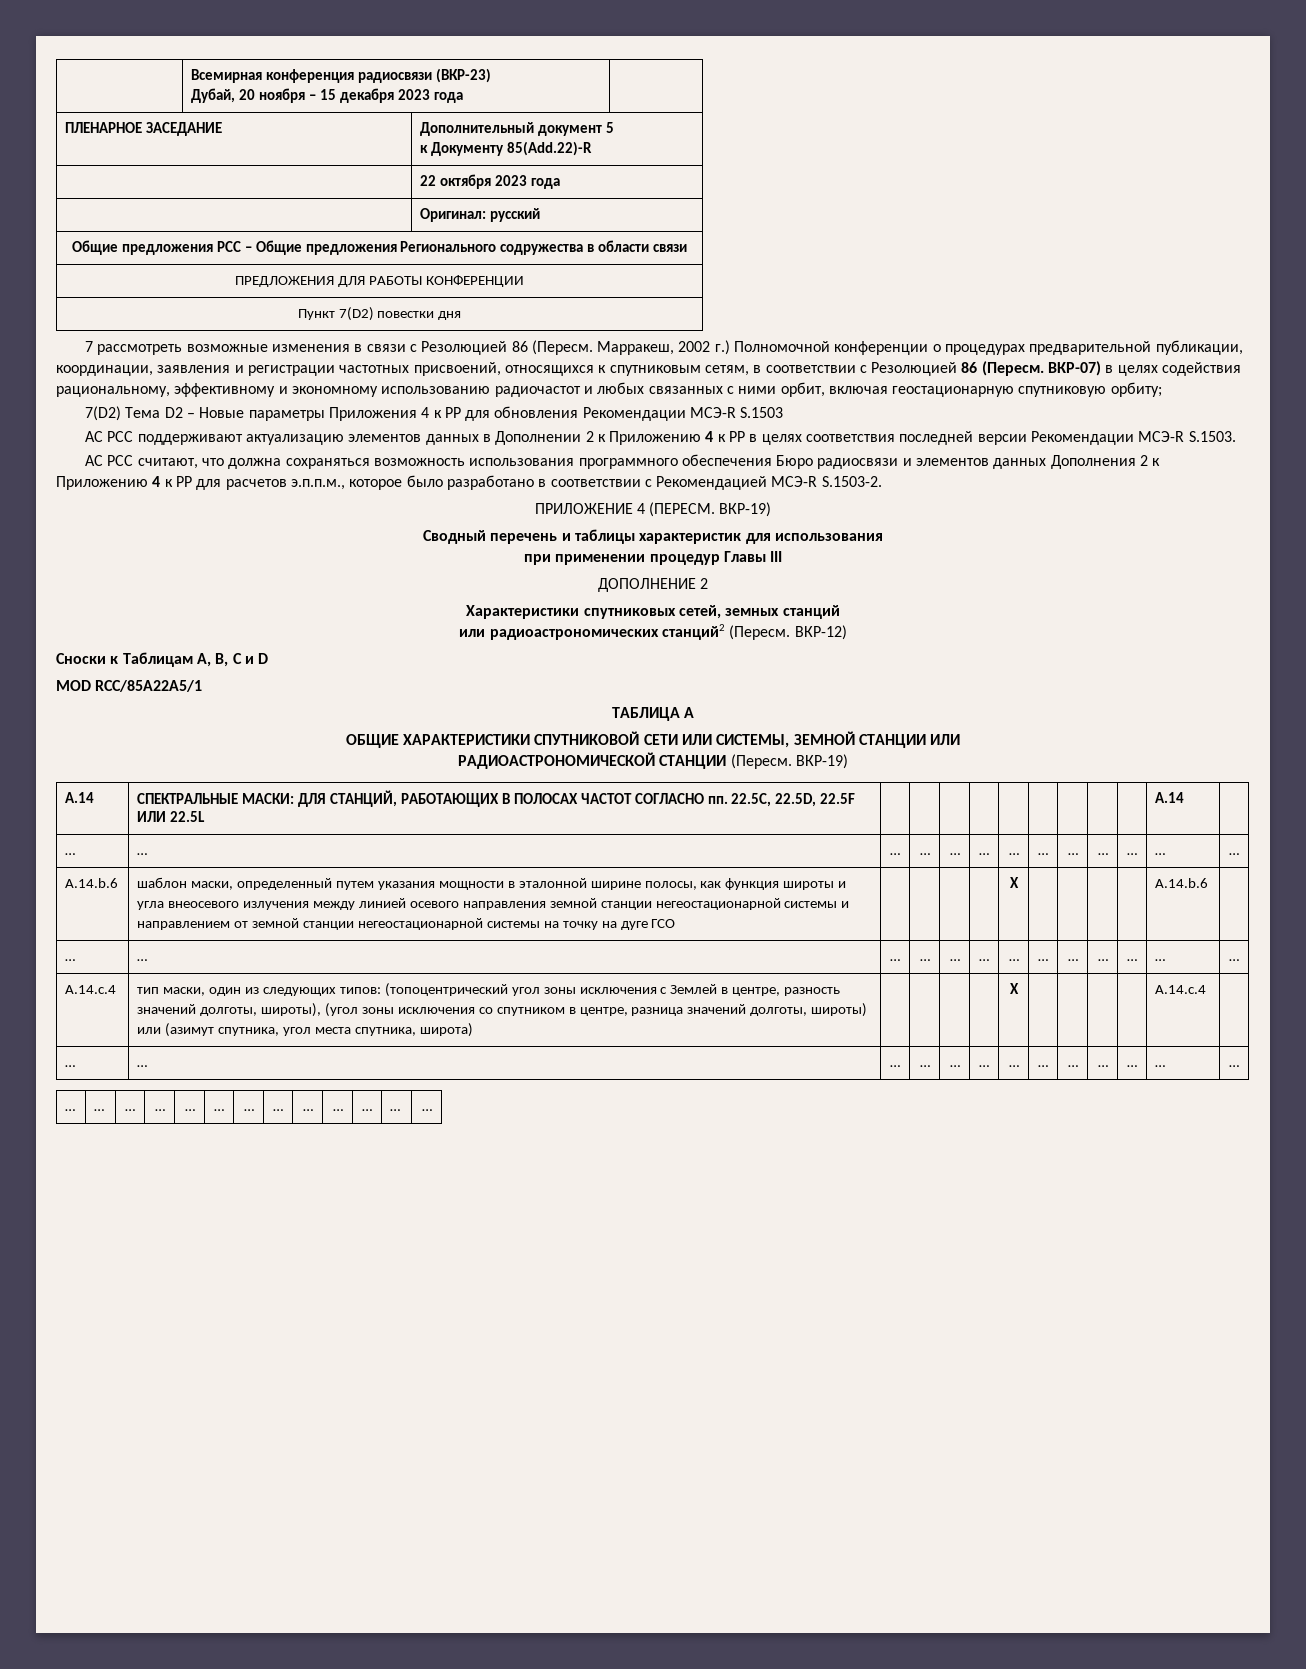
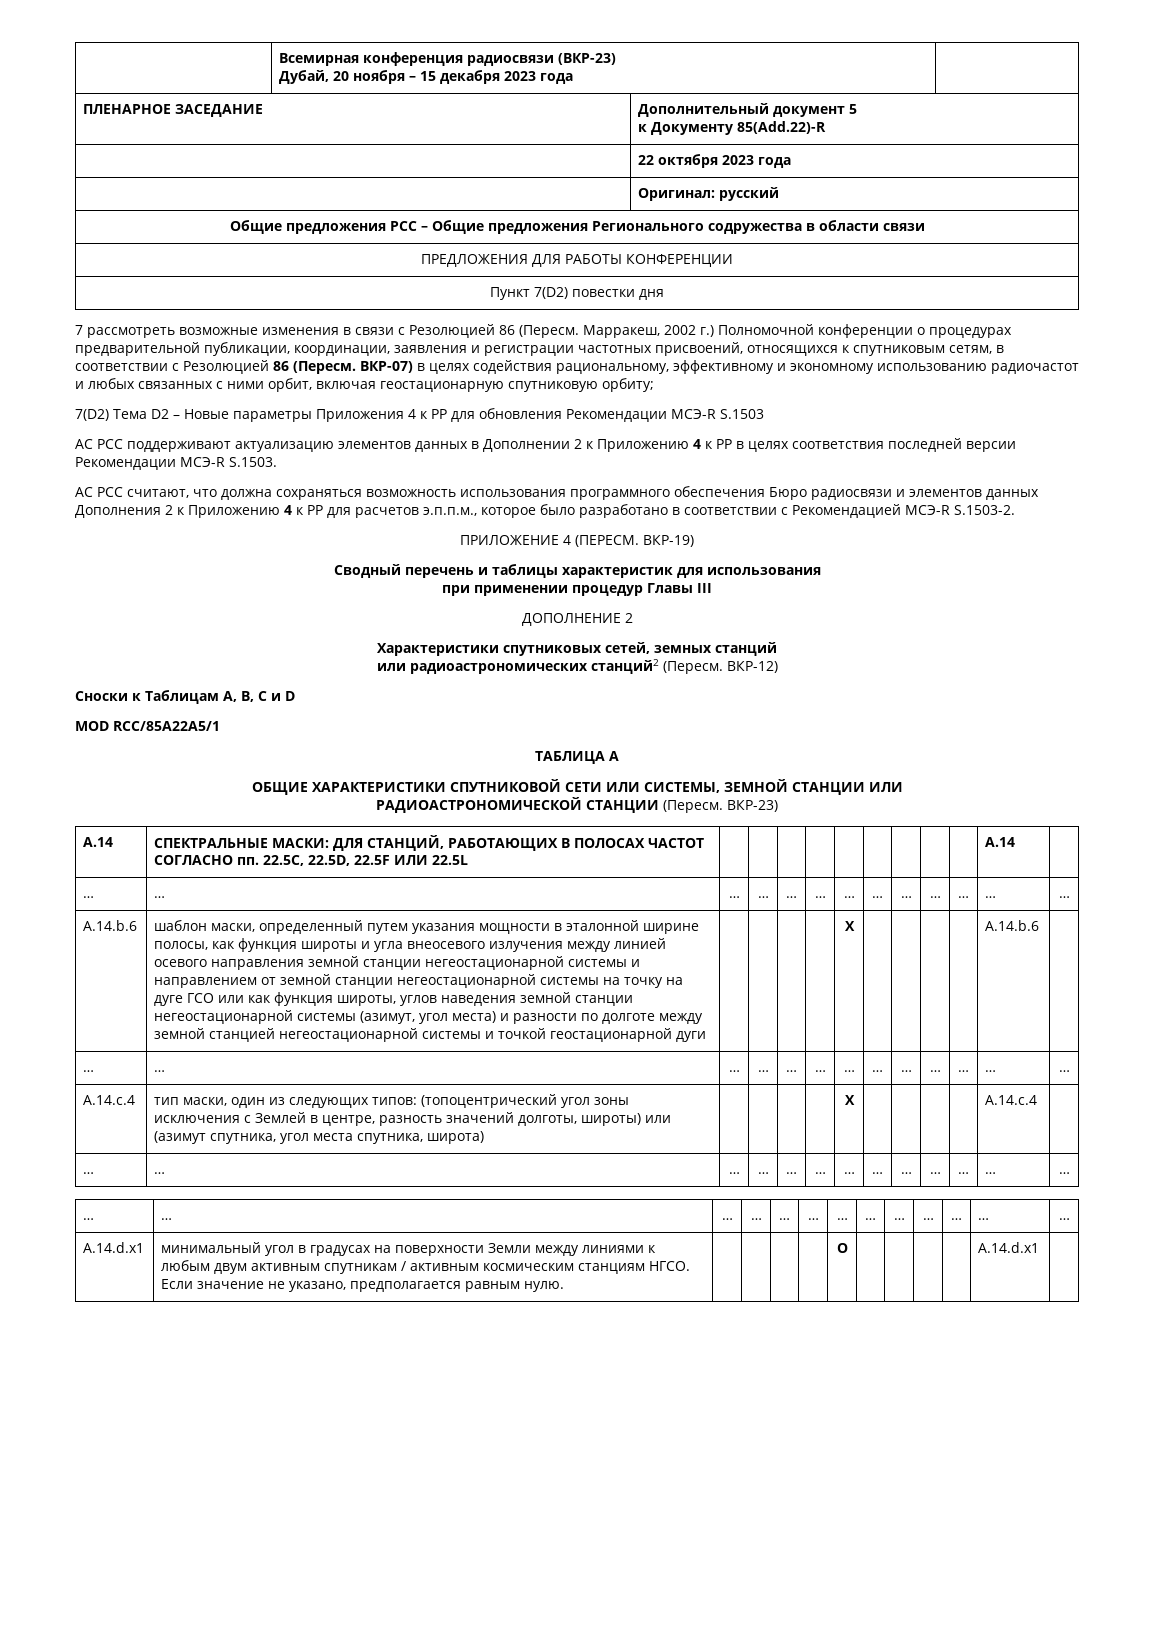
- РАДИОАСТРОНОМИЧЕСКОЙ СТАНЦИИ (Пересм. ВКР-19)
+ РАДИОАСТРОНОМИЧЕСКОЙ СТАНЦИИ (Пересм. ВКР-23)
- шаблон маски, определенный путем указания мощности в эталонной ширине полосы, как функция широты и угла внеосевого излучения между линией осевого направления земной станции негеостационарной системы и направлением от земной станции негеостационарной системы на точку на дуге ГСО
+ шаблон маски, определенный путем указания мощности в эталонной ширине полосы, как функция широты и угла внеосевого излучения между линией осевого направления земной станции негеостационарной системы и направлением от земной станции негеостационарной системы на точку на дуге ГСО или как функция широты, углов наведения земной станции негеостационарной системы (азимут, угол места) и разности по долготе между земной станцией негеостационарной системы и точкой геостационарной дуги
- A.14.c.4 | тип маски, один из следующих типов: (топоцентрический угол зоны исключения с Землей в центре, разность значений долготы, широты), (угол зоны исключения со спутником в центре, разница значений долготы, широты) или (азимут спутника, угол места спутника, широта) | | | | | X | | | | | A.14.c.4 |
+ A.14.c.4 | тип маски, один из следующих типов: (топоцентрический угол зоны исключения с Землей в центре, разность значений долготы, широты) или (азимут спутника, угол места спутника, широта) | | | | | X | | | | | A.14.c.4 |
+ A.14.d.x1 | минимальный угол в градусах на поверхности Земли между линиями к любым двум активным спутникам / активным космическим станциям НГСО. Если значение не указано, предполагается равным нулю. | | | | | O | | | | | A.14.d.x1 |

